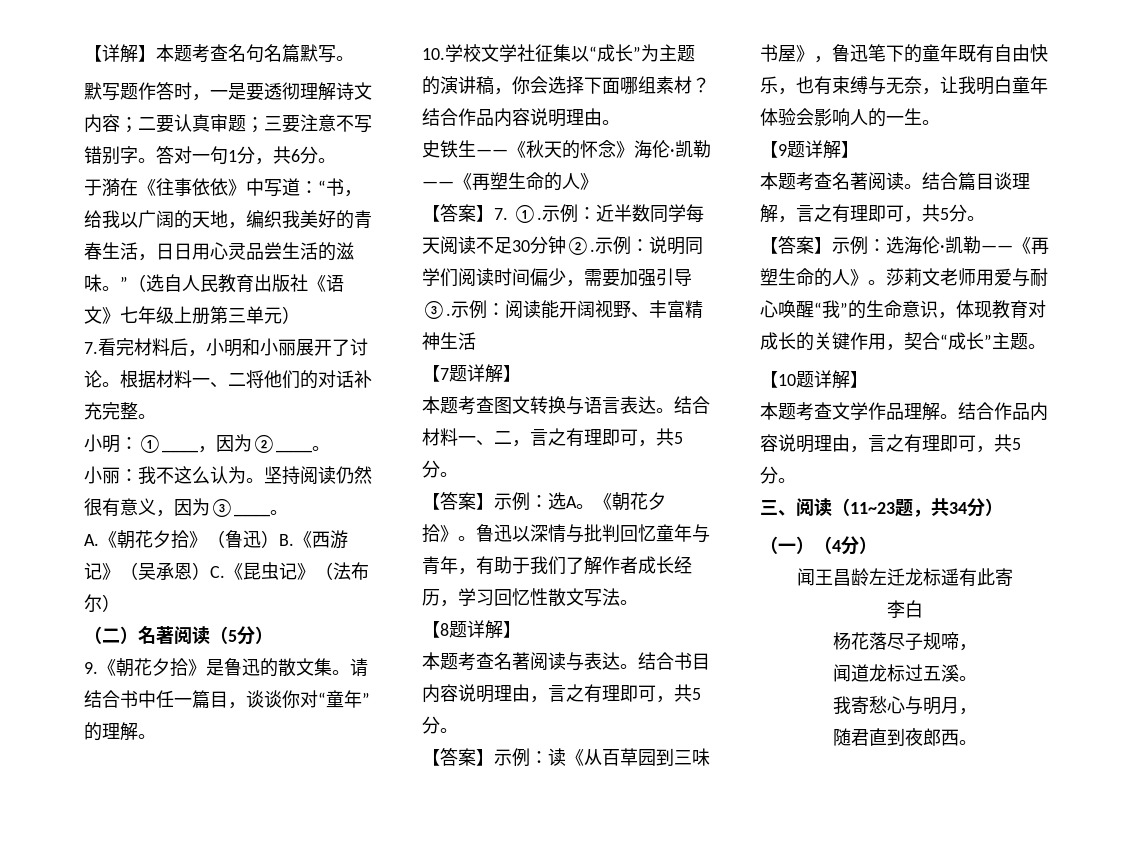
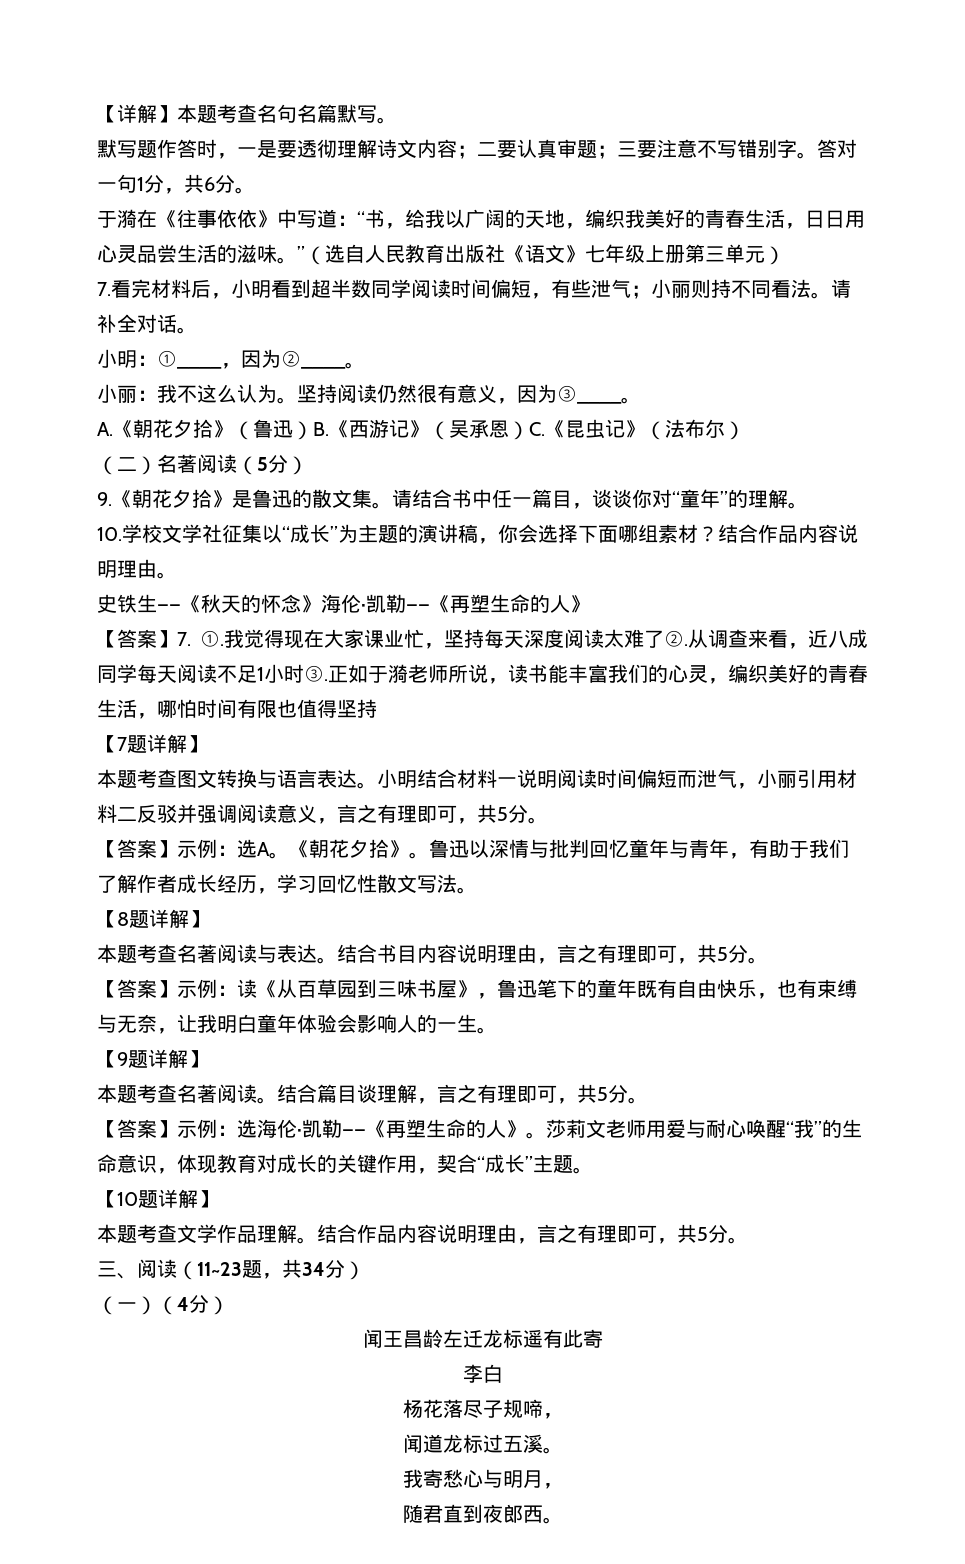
- 7.看完材料后，小明和小丽展开了讨论。根据材料一、二将他们的对话补充完整。
+ 7.看完材料后，小明看到超半数同学阅读时间偏短，有些泄气；小丽则持不同看法。请补全对话。
- 【答案】7. ①.示例：近半数同学每天阅读不足30分钟②.示例：说明同学们阅读时间偏少，需要加强引导③.示例：阅读能开阔视野、丰富精神生活
+ 【答案】7. ①.我觉得现在大家课业忙，坚持每天深度阅读太难了②.从调查来看，近八成同学每天阅读不足1小时③.正如于漪老师所说，读书能丰富我们的心灵，编织美好的青春生活，哪怕时间有限也值得坚持
- 结合材料一、二，言之有理即可，共5分。
+ 小明结合材料一说明阅读时间偏短而泄气，小丽引用材料二反驳并强调阅读意义，言之有理即可，共5分。

